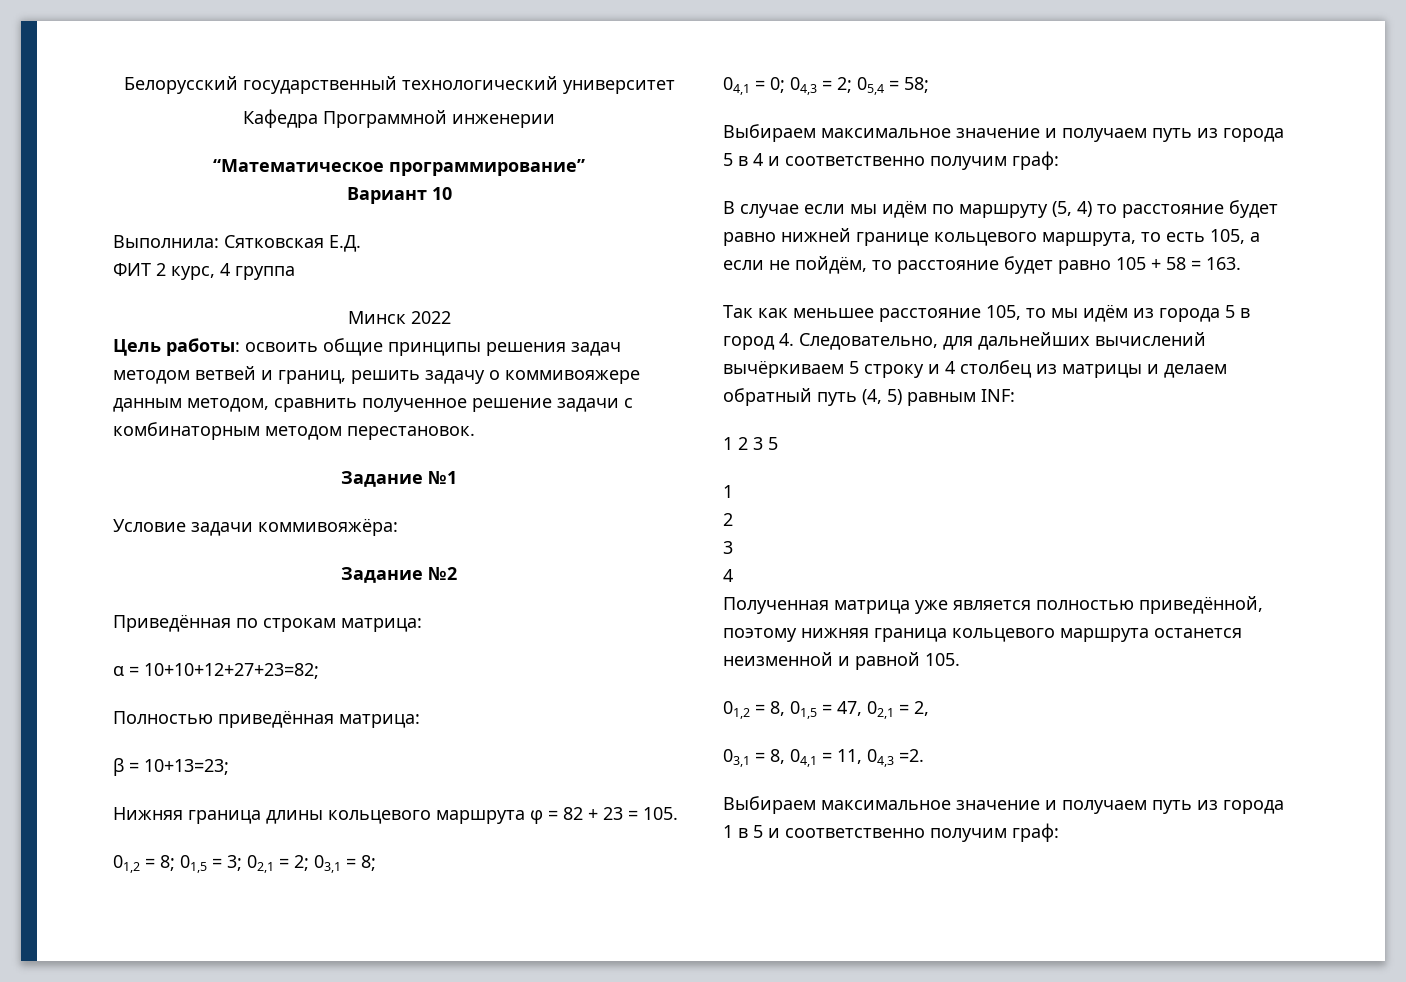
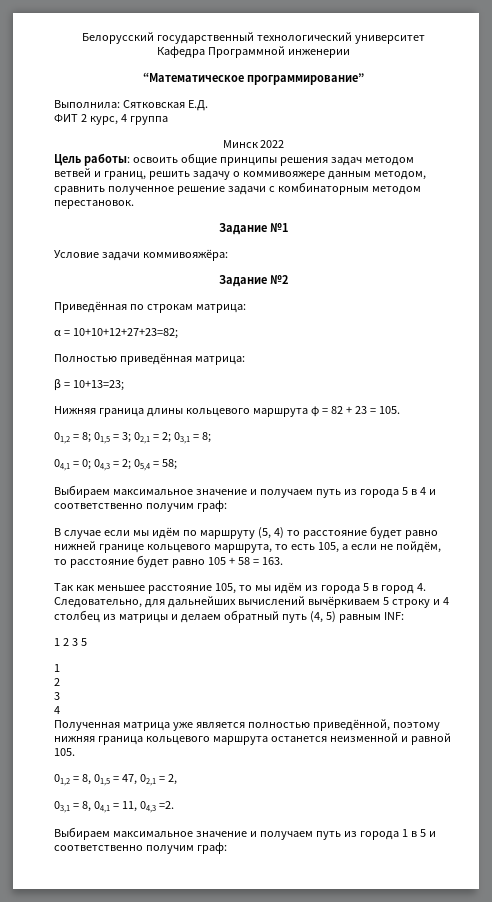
- Вариант 10

